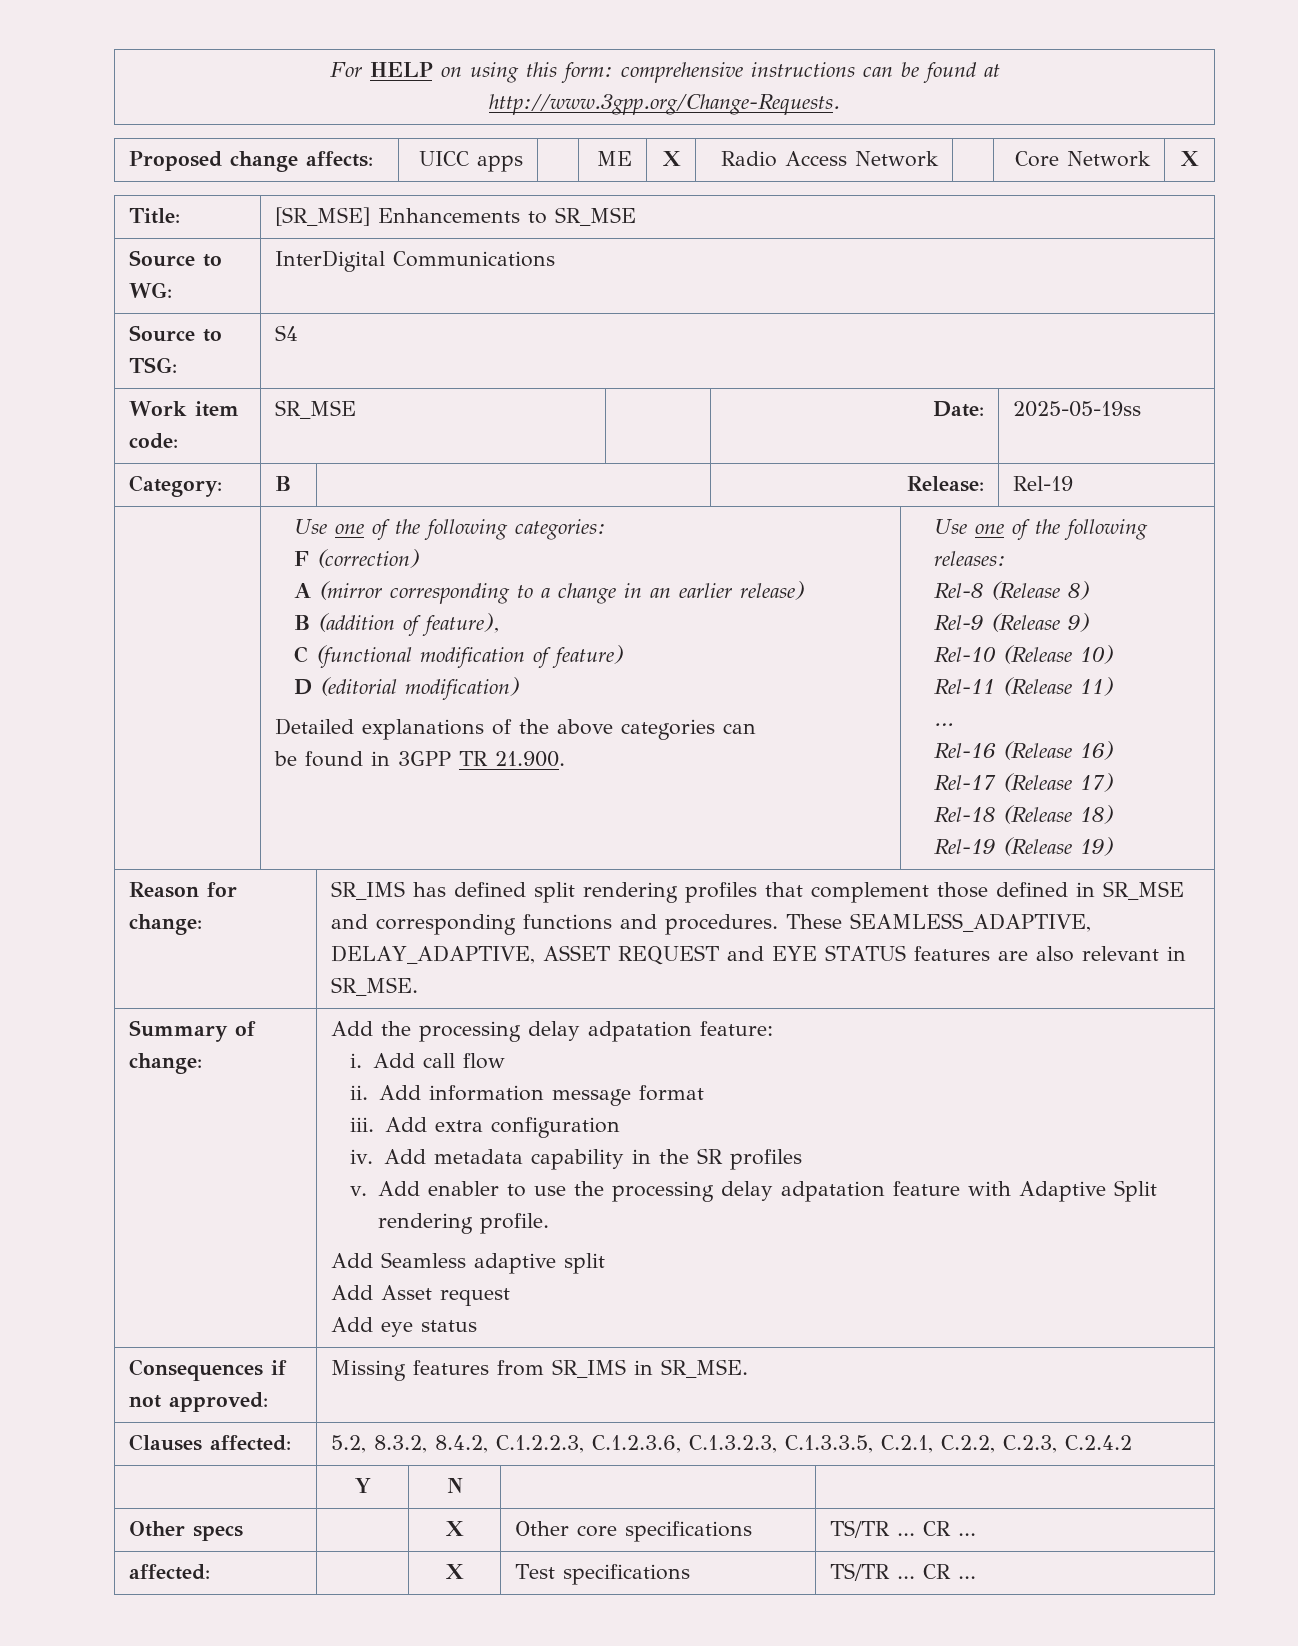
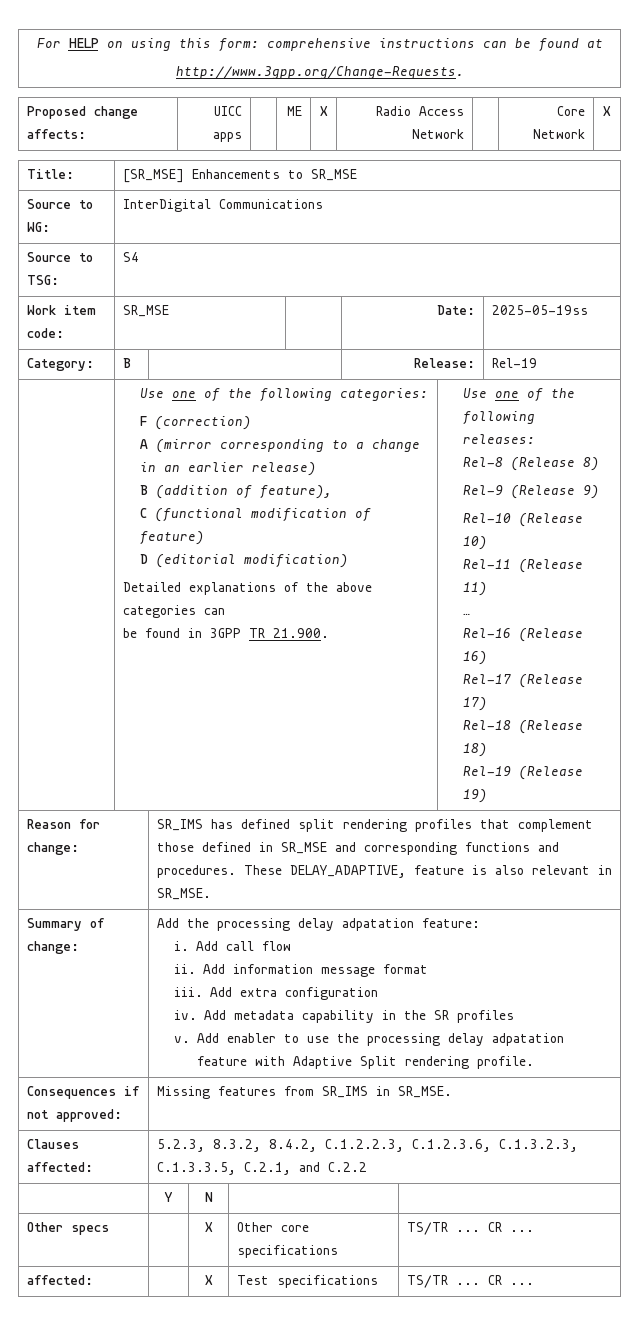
- Reason for change: | SR_IMS has defined split rendering profiles that complement those defined in SR_MSE and corresponding functions and procedures. These SEAMLESS_ADAPTIVE, DELAY_ADAPTIVE, ASSET REQUEST and EYE STATUS features are also relevant in SR_MSE.
+ Reason for change: | SR_IMS has defined split rendering profiles that complement those defined in SR_MSE and corresponding functions and procedures. These DELAY_ADAPTIVE, feature is also relevant in SR_MSE.
- Add Seamless adaptive split
- Add Asset request
- Add eye status
- Clauses affected: | 5.2, 8.3.2, 8.4.2, C.1.2.2.3, C.1.2.3.6, C.1.3.2.3, C.1.3.3.5, C.2.1, C.2.2, C.2.3, C.2.4.2
+ Clauses affected: | 5.2.3, 8.3.2, 8.4.2, C.1.2.2.3, C.1.2.3.6, C.1.3.2.3, C.1.3.3.5, C.2.1, and C.2.2

